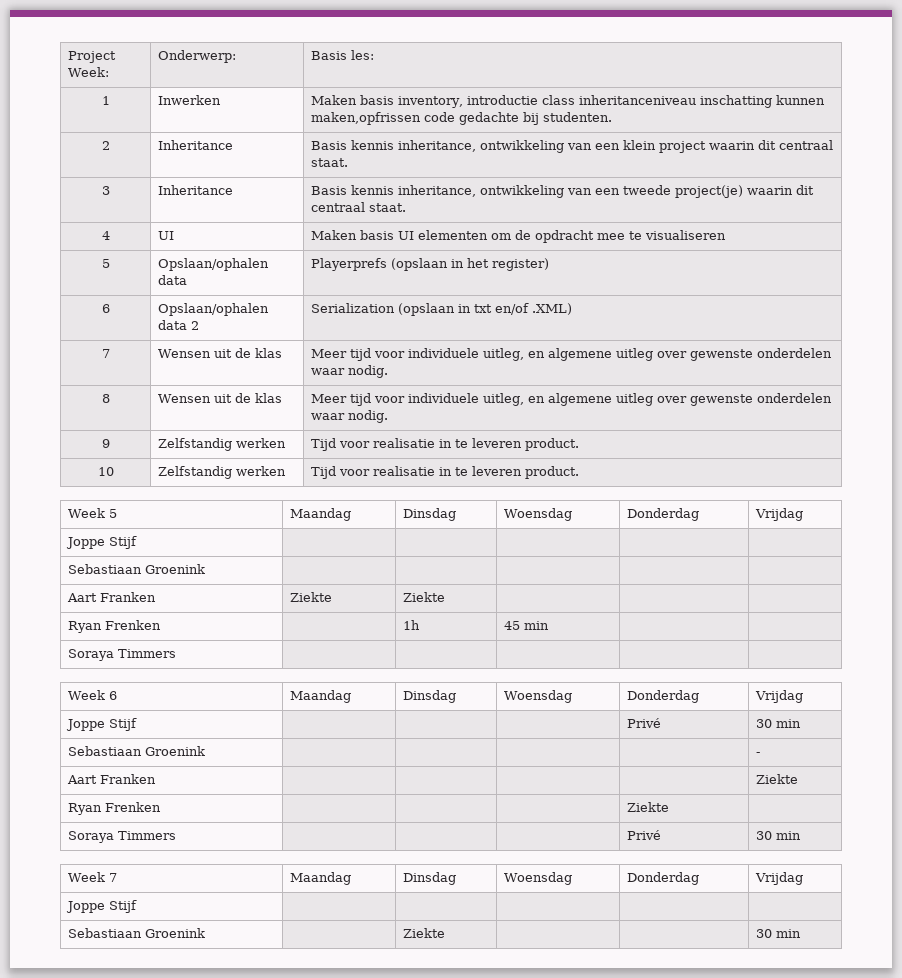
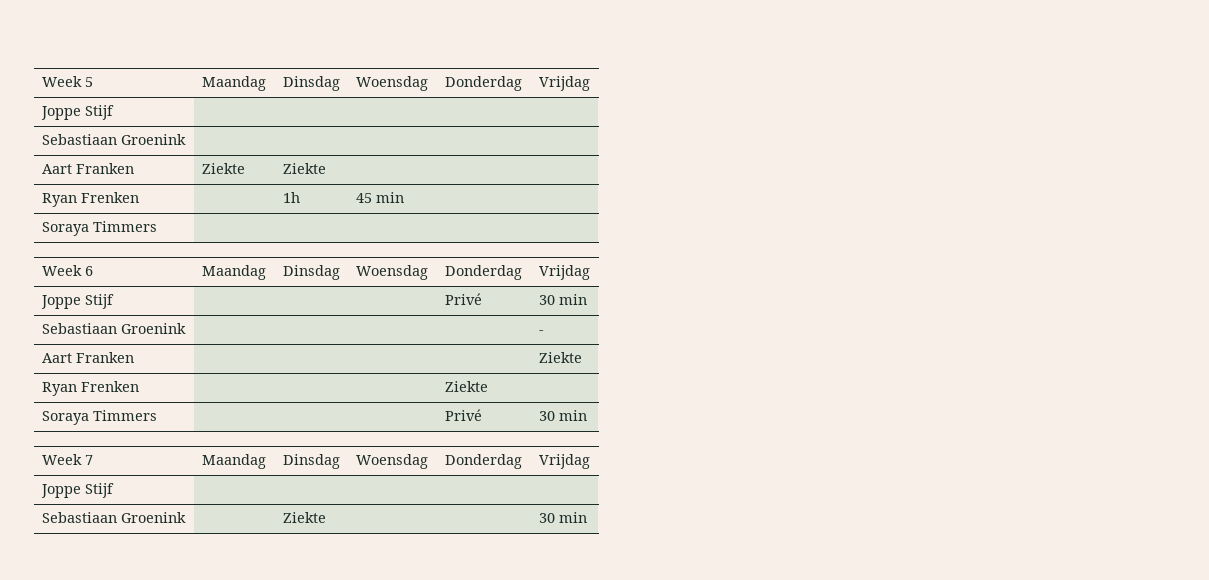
- Project Week: | Onderwerp: | Basis les:
- 1 | Inwerken | Maken basis inventory, introductie class inheritanceniveau inschatting kunnen maken,opfrissen code gedachte bij studenten.
- 2 | Inheritance | Basis kennis inheritance, ontwikkeling van een klein project waarin dit centraal staat.
- 3 | Inheritance | Basis kennis inheritance, ontwikkeling van een tweede project(je) waarin dit centraal staat.
- 4 | UI | Maken basis UI elementen om de opdracht mee te visualiseren
- 5 | Opslaan/ophalen data | Playerprefs (opslaan in het register)
- 6 | Opslaan/ophalen data 2 | Serialization (opslaan in txt en/of .XML)
- 7 | Wensen uit de klas | Meer tijd voor individuele uitleg, en algemene uitleg over gewenste onderdelen waar nodig.
- 8 | Wensen uit de klas | Meer tijd voor individuele uitleg, en algemene uitleg over gewenste onderdelen waar nodig.
- 9 | Zelfstandig werken | Tijd voor realisatie in te leveren product.
- 10 | Zelfstandig werken | Tijd voor realisatie in te leveren product.

